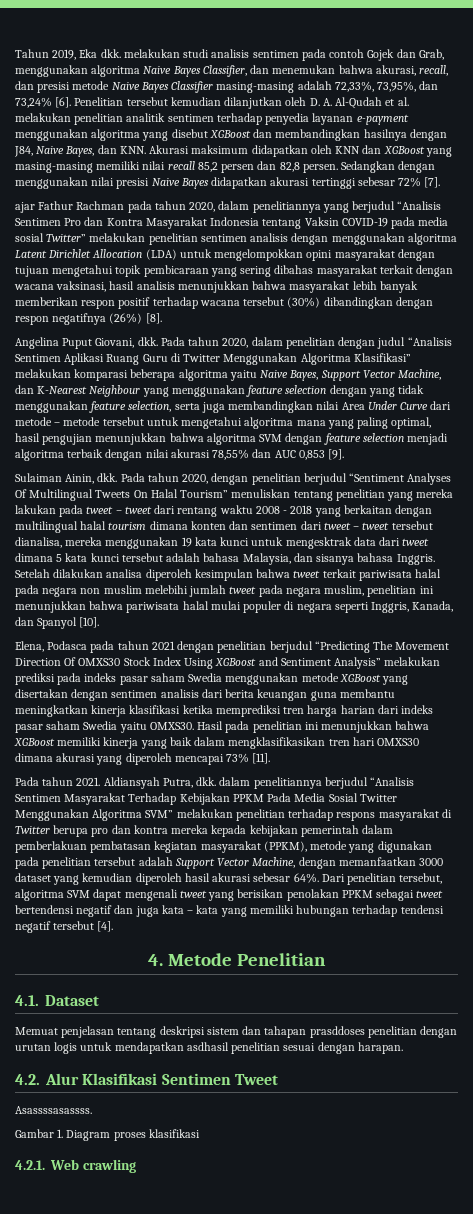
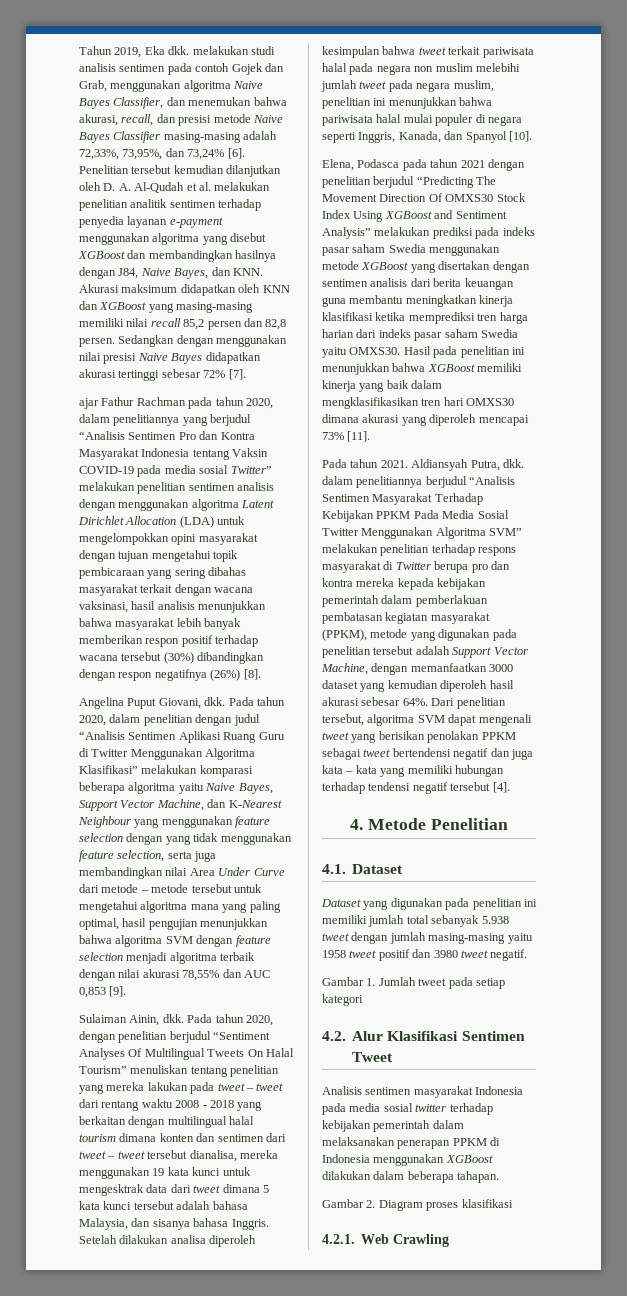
- Memuat penjelasan tentang deskripsi sistem dan tahapan prasddoses penelitian dengan urutan logis untuk mendapatkan asdhasil penelitian sesuai dengan harapan.
+ Dataset yang digunakan pada penelitian ini memiliki jumlah total sebanyak 5.938 tweet dengan jumlah masing-masing yaitu 1958 tweet positif dan 3980 tweet negatif.
+ Gambar 1. Jumlah tweet pada setiap kategori
- Asassssasassss.
- Gambar 1. Diagram proses klasifikasi
+ Analisis sentimen masyarakat Indonesia pada media sosial twitter terhadap kebijakan pemerintah dalam melaksanakan penerapan PPKM di Indonesia menggunakan XGBoost dilakukan dalam beberapa tahapan.
+ Gambar 2. Diagram proses klasifikasi
- 4.2.1. Web crawling
+ 4.2.1. Web Crawling

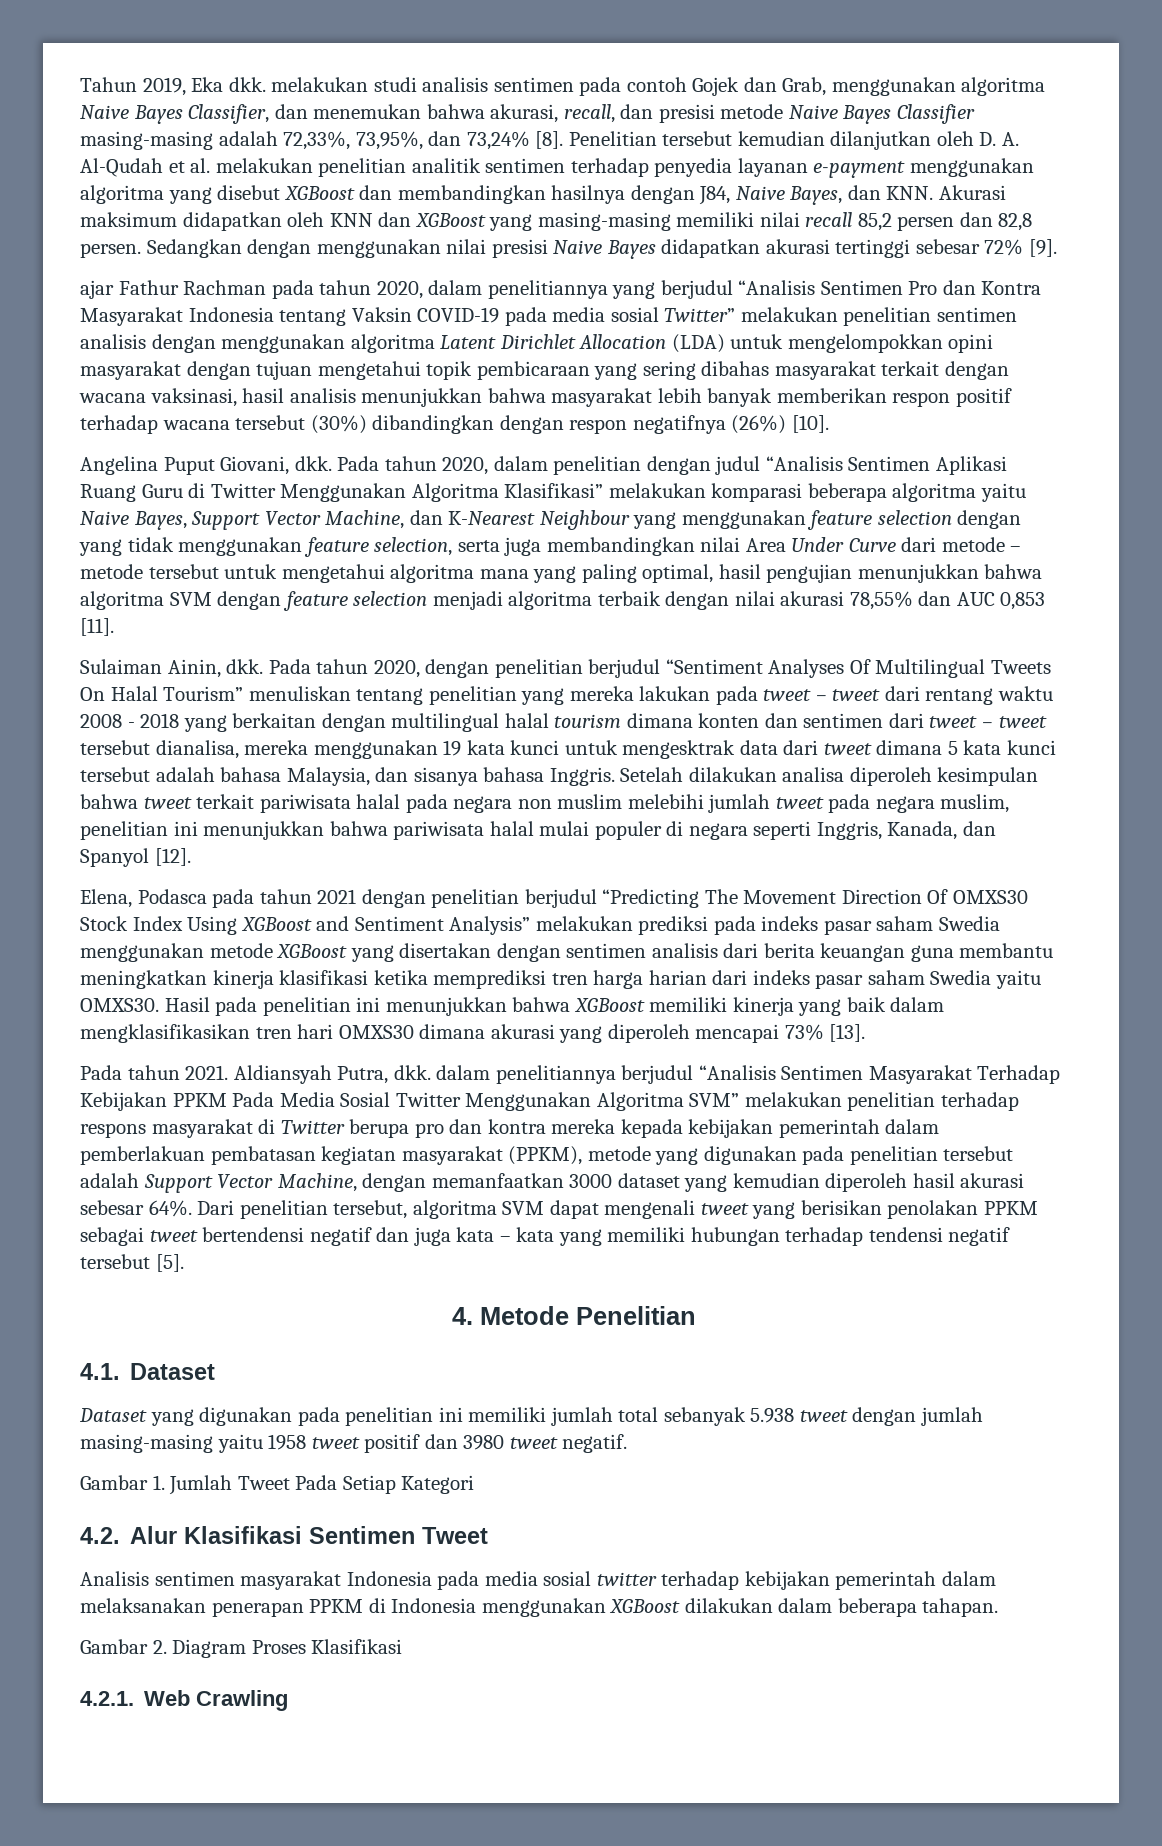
- Tahun 2019, Eka dkk. melakukan studi analisis sentimen pada contoh Gojek dan Grab, menggunakan algoritma Naive Bayes Classifier, dan menemukan bahwa akurasi, recall, dan presisi metode Naive Bayes Classifier masing-masing adalah 72,33%, 73,95%, dan 73,24% [6].
+ Tahun 2019, Eka dkk. melakukan studi analisis sentimen pada contoh Gojek dan Grab, menggunakan algoritma Naive Bayes Classifier, dan menemukan bahwa akurasi, recall, dan presisi metode Naive Bayes Classifier masing-masing adalah 72,33%, 73,95%, dan 73,24% [8].
- Sedangkan dengan menggunakan nilai presisi Naive Bayes didapatkan akurasi tertinggi sebesar 72% [7].
+ Sedangkan dengan menggunakan nilai presisi Naive Bayes didapatkan akurasi tertinggi sebesar 72% [9].
- ajar Fathur Rachman pada tahun 2020, dalam penelitiannya yang berjudul “Analisis Sentimen Pro dan Kontra Masyarakat Indonesia tentang Vaksin COVID-19 pada media sosial Twitter” melakukan penelitian sentimen analisis dengan menggunakan algoritma Latent Dirichlet Allocation (LDA) untuk mengelompokkan opini masyarakat dengan tujuan mengetahui topik pembicaraan yang sering dibahas masyarakat terkait dengan wacana vaksinasi, hasil analisis menunjukkan bahwa masyarakat lebih banyak memberikan respon positif terhadap wacana tersebut (30%) dibandingkan dengan respon negatifnya (26%) [8].
+ ajar Fathur Rachman pada tahun 2020, dalam penelitiannya yang berjudul “Analisis Sentimen Pro dan Kontra Masyarakat Indonesia tentang Vaksin COVID-19 pada media sosial Twitter” melakukan penelitian sentimen analisis dengan menggunakan algoritma Latent Dirichlet Allocation (LDA) untuk mengelompokkan opini masyarakat dengan tujuan mengetahui topik pembicaraan yang sering dibahas masyarakat terkait dengan wacana vaksinasi, hasil analisis menunjukkan bahwa masyarakat lebih banyak memberikan respon positif terhadap wacana tersebut (30%) dibandingkan dengan respon negatifnya (26%) [10].
- Pada tahun 2020, dalam penelitian dengan judul “Analisis Sentimen Aplikasi Ruang Guru di Twitter Menggunakan Algoritma Klasifikasi” melakukan komparasi beberapa algoritma yaitu Naive Bayes, Support Vector Machine, dan K-Nearest Neighbour yang menggunakan feature selection dengan yang tidak menggunakan feature selection, serta juga membandingkan nilai Area Under Curve dari metode – metode tersebut untuk mengetahui algoritma mana yang paling optimal, hasil pengujian menunjukkan bahwa algoritma SVM dengan feature selection menjadi algoritma terbaik dengan nilai akurasi 78,55% dan AUC 0,853 [9].
+ Pada tahun 2020, dalam penelitian dengan judul “Analisis Sentimen Aplikasi Ruang Guru di Twitter Menggunakan Algoritma Klasifikasi” melakukan komparasi beberapa algoritma yaitu Naive Bayes, Support Vector Machine, dan K-Nearest Neighbour yang menggunakan feature selection dengan yang tidak menggunakan feature selection, serta juga membandingkan nilai Area Under Curve dari metode – metode tersebut untuk mengetahui algoritma mana yang paling optimal, hasil pengujian menunjukkan bahwa algoritma SVM dengan feature selection menjadi algoritma terbaik dengan nilai akurasi 78,55% dan AUC 0,853 [11].
- Setelah dilakukan analisa diperoleh kesimpulan bahwa tweet terkait pariwisata halal pada negara non muslim melebihi jumlah tweet pada negara muslim, penelitian ini menunjukkan bahwa pariwisata halal mulai populer di negara seperti Inggris, Kanada, dan Spanyol [10].
+ Setelah dilakukan analisa diperoleh kesimpulan bahwa tweet terkait pariwisata halal pada negara non muslim melebihi jumlah tweet pada negara muslim, penelitian ini menunjukkan bahwa pariwisata halal mulai populer di negara seperti Inggris, Kanada, dan Spanyol [12].
- Hasil pada penelitian ini menunjukkan bahwa XGBoost memiliki kinerja yang baik dalam mengklasifikasikan tren hari OMXS30 dimana akurasi yang diperoleh mencapai 73% [11].
+ Hasil pada penelitian ini menunjukkan bahwa XGBoost memiliki kinerja yang baik dalam mengklasifikasikan tren hari OMXS30 dimana akurasi yang diperoleh mencapai 73% [13].
- Dari penelitian tersebut, algoritma SVM dapat mengenali tweet yang berisikan penolakan PPKM sebagai tweet bertendensi negatif dan juga kata – kata yang memiliki hubungan terhadap tendensi negatif tersebut [4].
+ Dari penelitian tersebut, algoritma SVM dapat mengenali tweet yang berisikan penolakan PPKM sebagai tweet bertendensi negatif dan juga kata – kata yang memiliki hubungan terhadap tendensi negatif tersebut [5].
- Gambar 1. Jumlah tweet pada setiap kategori
+ Gambar 1. Jumlah Tweet Pada Setiap Kategori
- Gambar 2. Diagram proses klasifikasi
+ Gambar 2. Diagram Proses Klasifikasi

